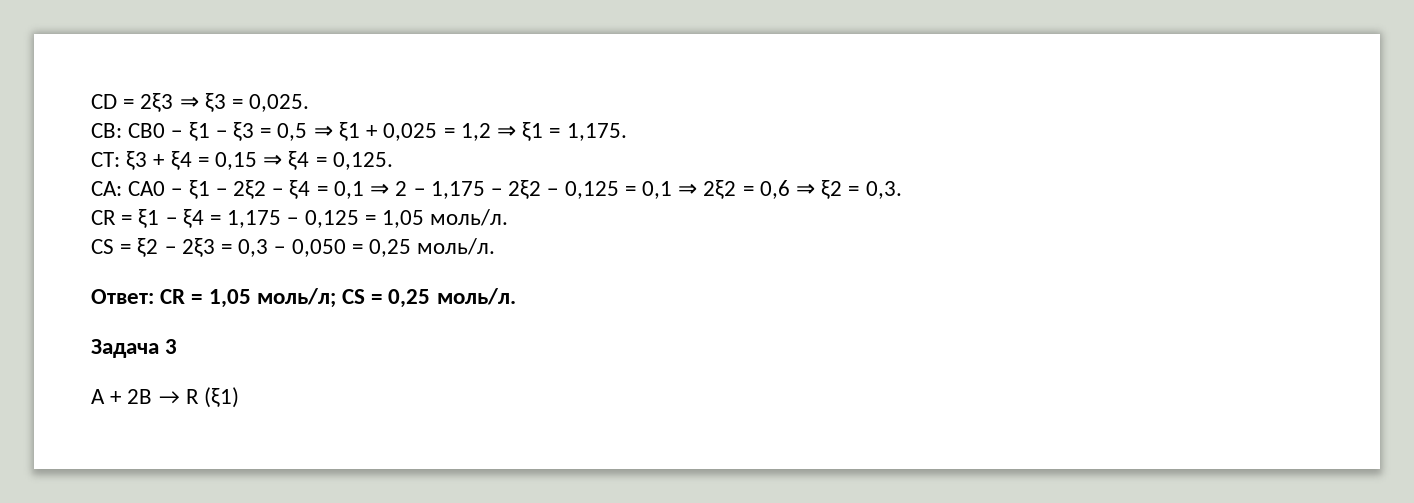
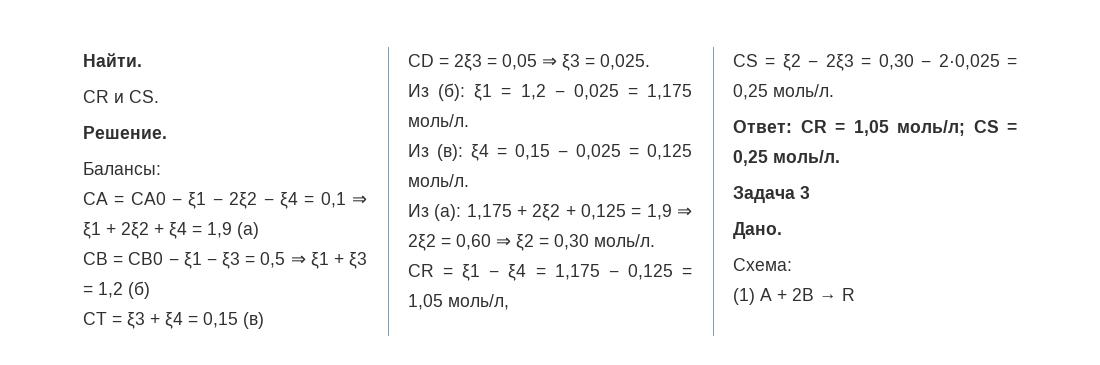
- CD = 2ξ3 ⇒ ξ3 = 0,025.
- CB: CB0 − ξ1 − ξ3 = 0,5 ⇒ ξ1 + 0,025 = 1,2 ⇒ ξ1 = 1,175.
- CT: ξ3 + ξ4 = 0,15 ⇒ ξ4 = 0,125.
- CA: CA0 − ξ1 − 2ξ2 − ξ4 = 0,1 ⇒ 2 − 1,175 − 2ξ2 − 0,125 = 0,1 ⇒ 2ξ2 = 0,6 ⇒ ξ2 = 0,3.
+ Найти.
+ CR и CS.
+ Решение.
+ Балансы:
+ CA = CA0 − ξ1 − 2ξ2 − ξ4 = 0,1 ⇒ ξ1 + 2ξ2 + ξ4 = 1,9 (а)
+ CB = CB0 − ξ1 − ξ3 = 0,5 ⇒ ξ1 + ξ3 = 1,2 (б)
+ CT = ξ3 + ξ4 = 0,15 (в)
+ CD = 2ξ3 = 0,05 ⇒ ξ3 = 0,025.
+ Из (б): ξ1 = 1,2 − 0,025 = 1,175 моль/л.
+ Из (в): ξ4 = 0,15 − 0,025 = 0,125 моль/л.
+ Из (а): 1,175 + 2ξ2 + 0,125 = 1,9 ⇒ 2ξ2 = 0,60 ⇒ ξ2 = 0,30 моль/л.
- CR = ξ1 − ξ4 = 1,175 − 0,125 = 1,05 моль/л.
+ CR = ξ1 − ξ4 = 1,175 − 0,125 = 1,05 моль/л,
- CS = ξ2 − 2ξ3 = 0,3 − 0,050 = 0,25 моль/л.
+ CS = ξ2 − 2ξ3 = 0,30 − 2·0,025 = 0,25 моль/л.
- A + 2B → R (ξ1)
+ Дано.
+ Схема:
+ (1) A + 2B → R

